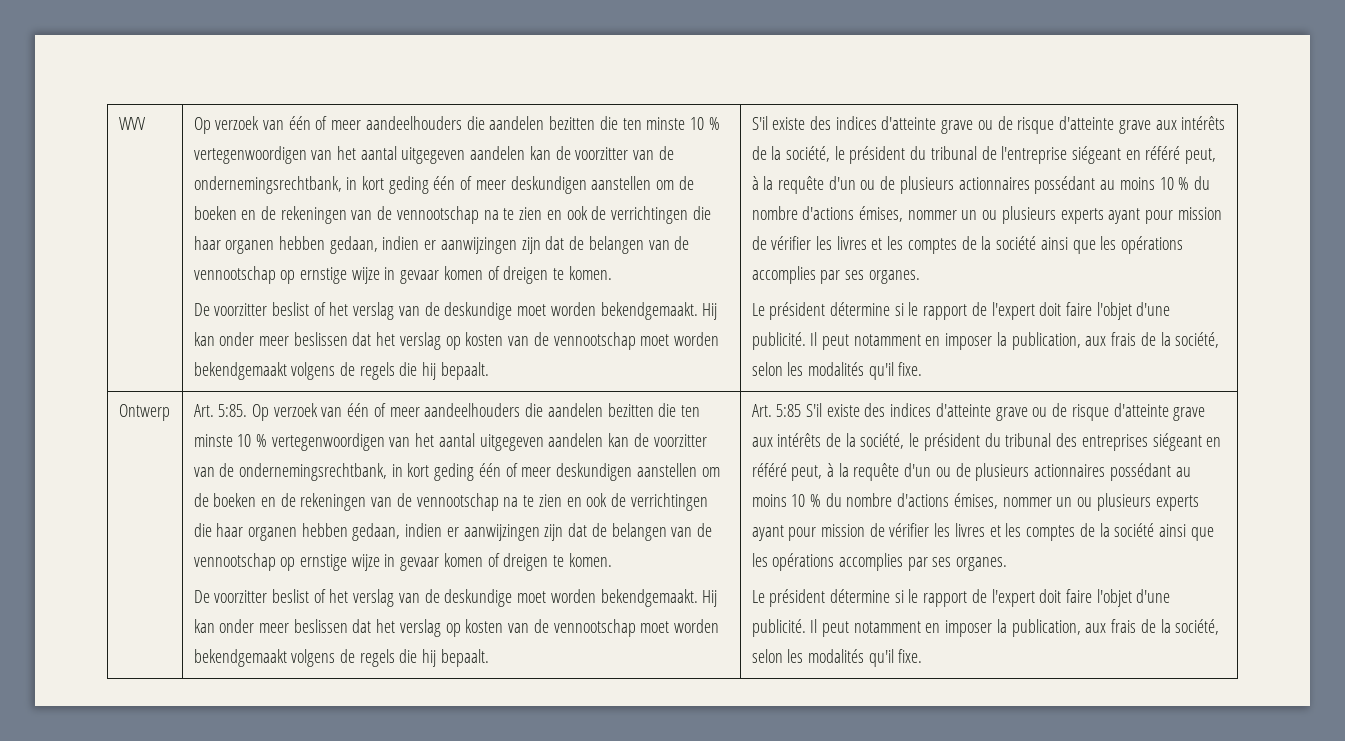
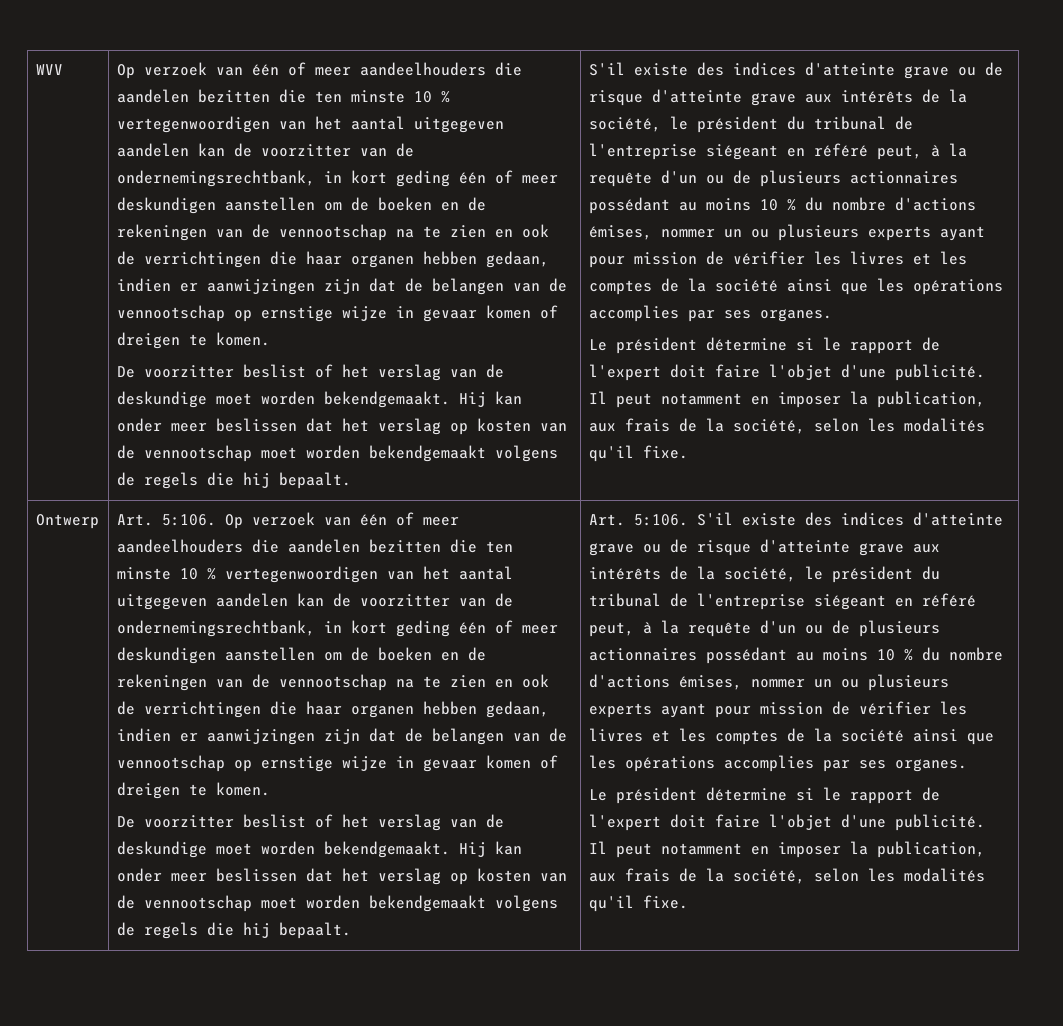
- Ontwerp | Art. 5:85.
+ Ontwerp | Art. 5:106.
- Art. 5:85 S'il existe des indices d'atteinte grave ou de risque d'atteinte grave aux intérêts de la société, le président du tribunal des entreprises siégeant en référé peut, à la requête d'un ou de plusieurs actionnaires possédant au moins 10 % du nombre d'actions émises, nommer un ou plusieurs experts ayant pour mission de vérifier les livres et les comptes de la société ainsi que les opérations accomplies par ses organes.
+ Art. 5:106. S'il existe des indices d'atteinte grave ou de risque d'atteinte grave aux intérêts de la société, le président du tribunal de l'entreprise siégeant en référé peut, à la requête d'un ou de plusieurs actionnaires possédant au moins 10 % du nombre d'actions émises, nommer un ou plusieurs experts ayant pour mission de vérifier les livres et les comptes de la société ainsi que les opérations accomplies par ses organes.

